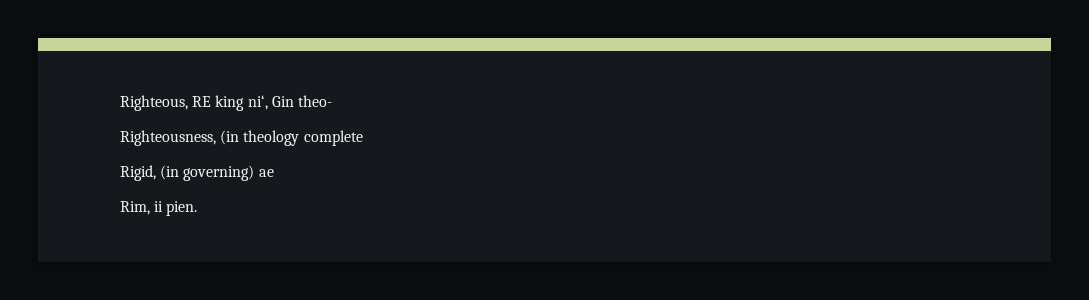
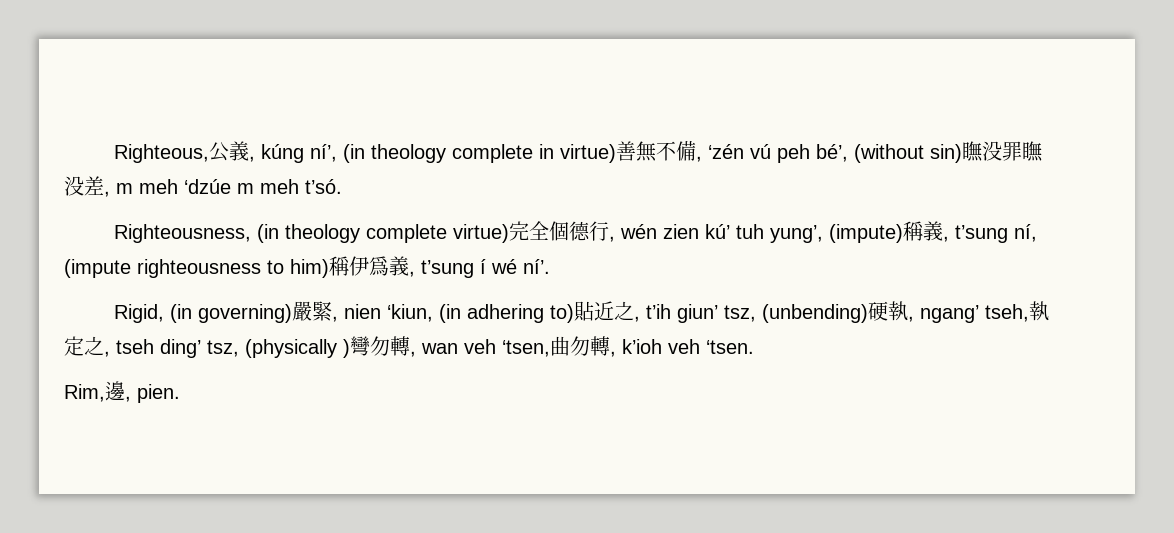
- Righteous, RE king ni‘, Gin theo-
- Righteousness, (in theology complete
- Rigid, (in governing) ae
+ Righteous,公義, kúng ní’, (in theology complete in virtue)善無不備, ‘zén vú peh bé’, (without sin)瞴没罪瞴没差, m meh ‘dzúe m meh t’só.
+ Righteousness, (in theology complete virtue)完全個德行, wén zien kú’ tuh yung’, (impute)稱義, t’sung ní, (impute righteousness to him)稱伊爲義, t’sung í wé ní’.
+ Rigid, (in governing)嚴緊, nien ‘kiun, (in adhering to)貼近之, t’ih giun’ tsz, (unbending)硬執, ngang’ tseh,執定之, tseh ding’ tsz, (physically )彎勿轉, wan veh ‘tsen,曲勿轉, k’ioh veh ‘tsen.
- Rim, ii pien.
+ Rim,邊, pien.

